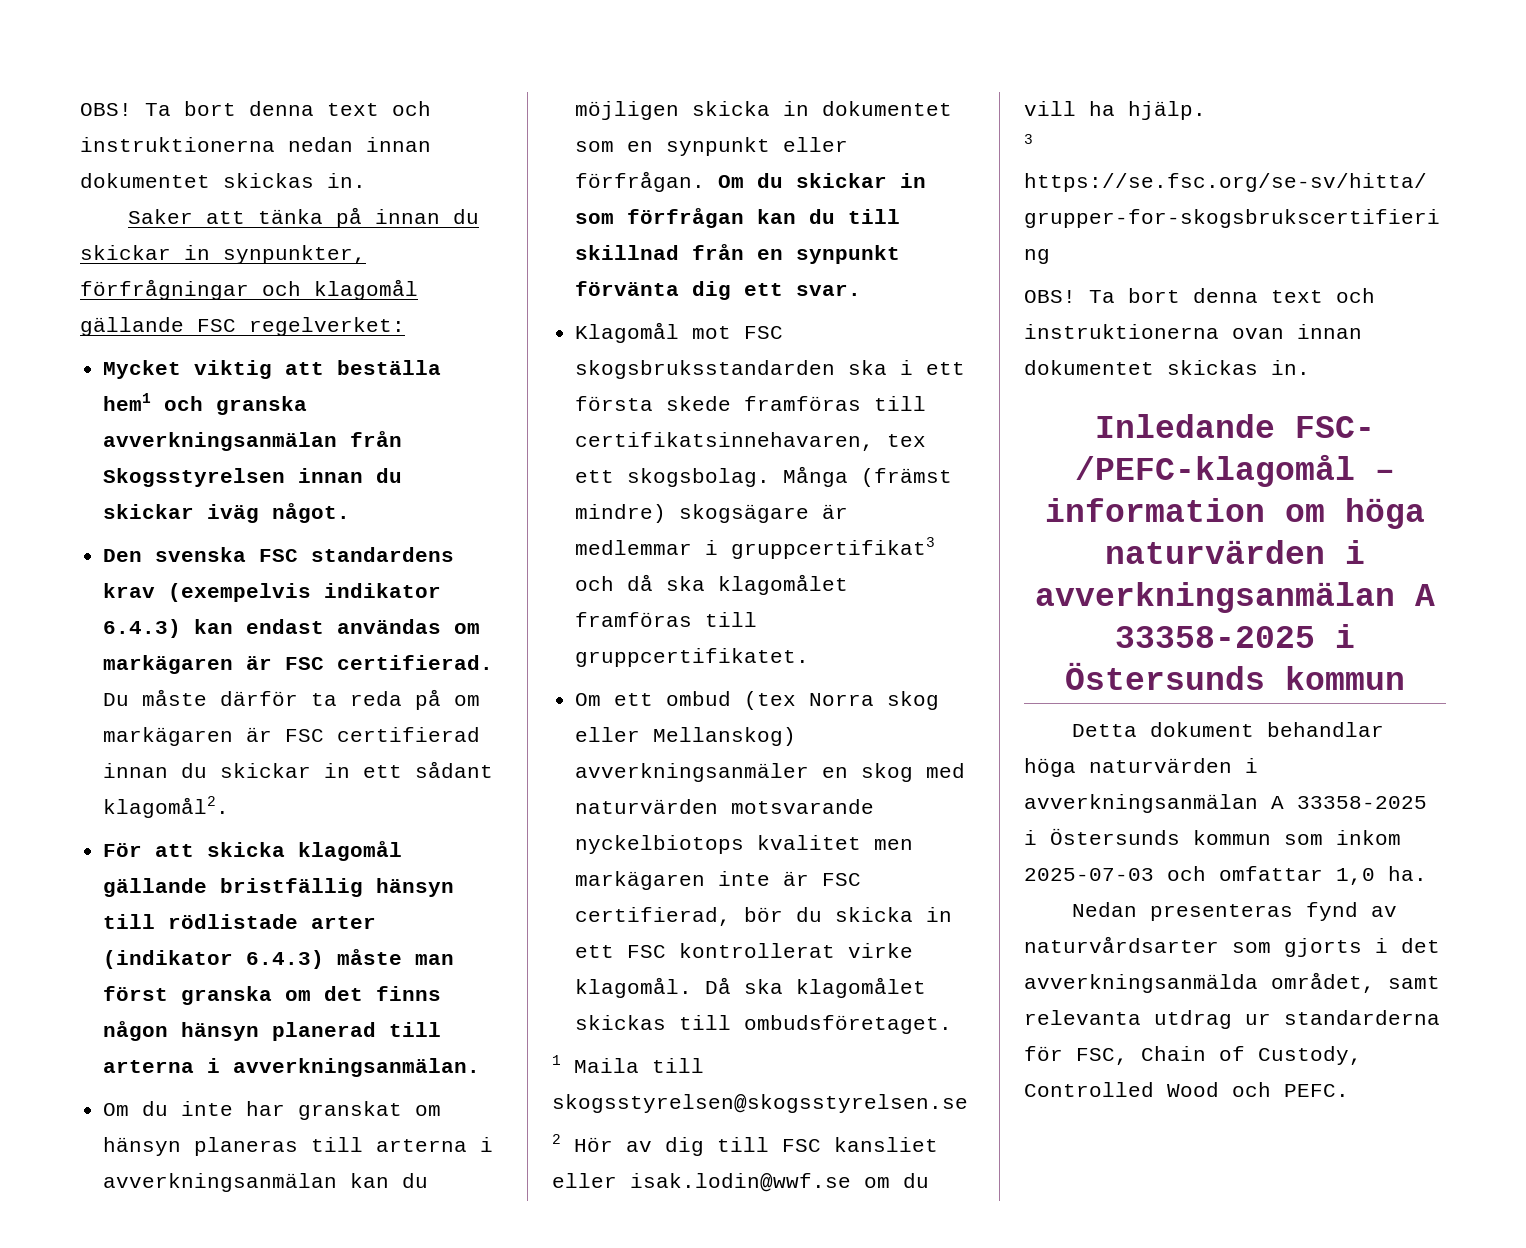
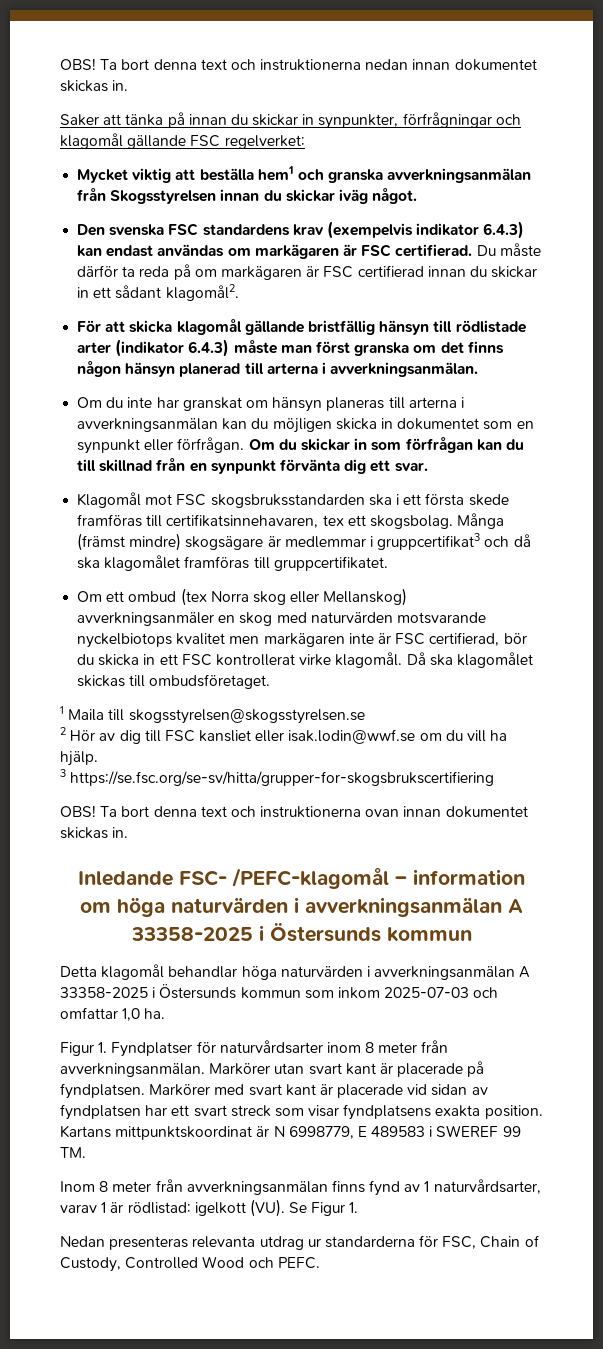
- Detta dokument behandlar höga naturvärden i avverkningsanmälan A 33358-2025 i Östersunds kommun som inkom 2025-07-03 och omfattar 1,0 ha.
+ Detta klagomål behandlar höga naturvärden i avverkningsanmälan A 33358-2025 i Östersunds kommun som inkom 2025-07-03 och omfattar 1,0 ha.
- Nedan presenteras fynd av naturvårdsarter som gjorts i det avverkningsanmälda området, samt relevanta utdrag ur standarderna för FSC, Chain of Custody, Controlled Wood och PEFC.
+ Figur 1. Fyndplatser för naturvårdsarter inom 8 meter från avverkningsanmälan. Markörer utan svart kant är placerade på fyndplatsen. Markörer med svart kant är placerade vid sidan av fyndplatsen har ett svart streck som visar fyndplatsens exakta position. Kartans mittpunktskoordinat är N 6998779, E 489583 i SWEREF 99 TM.
+ Inom 8 meter från avverkningsanmälan finns fynd av 1 naturvårdsarter, varav 1 är rödlistad: igelkott (VU). Se Figur 1.
+ Nedan presenteras relevanta utdrag ur standarderna för FSC, Chain of Custody, Controlled Wood och PEFC.

